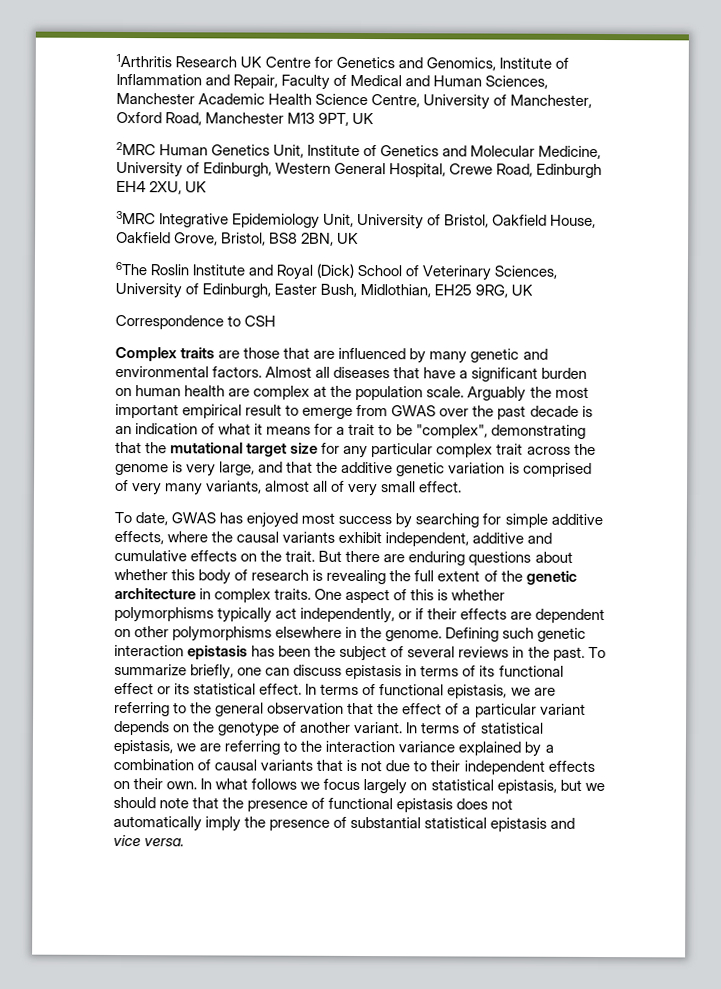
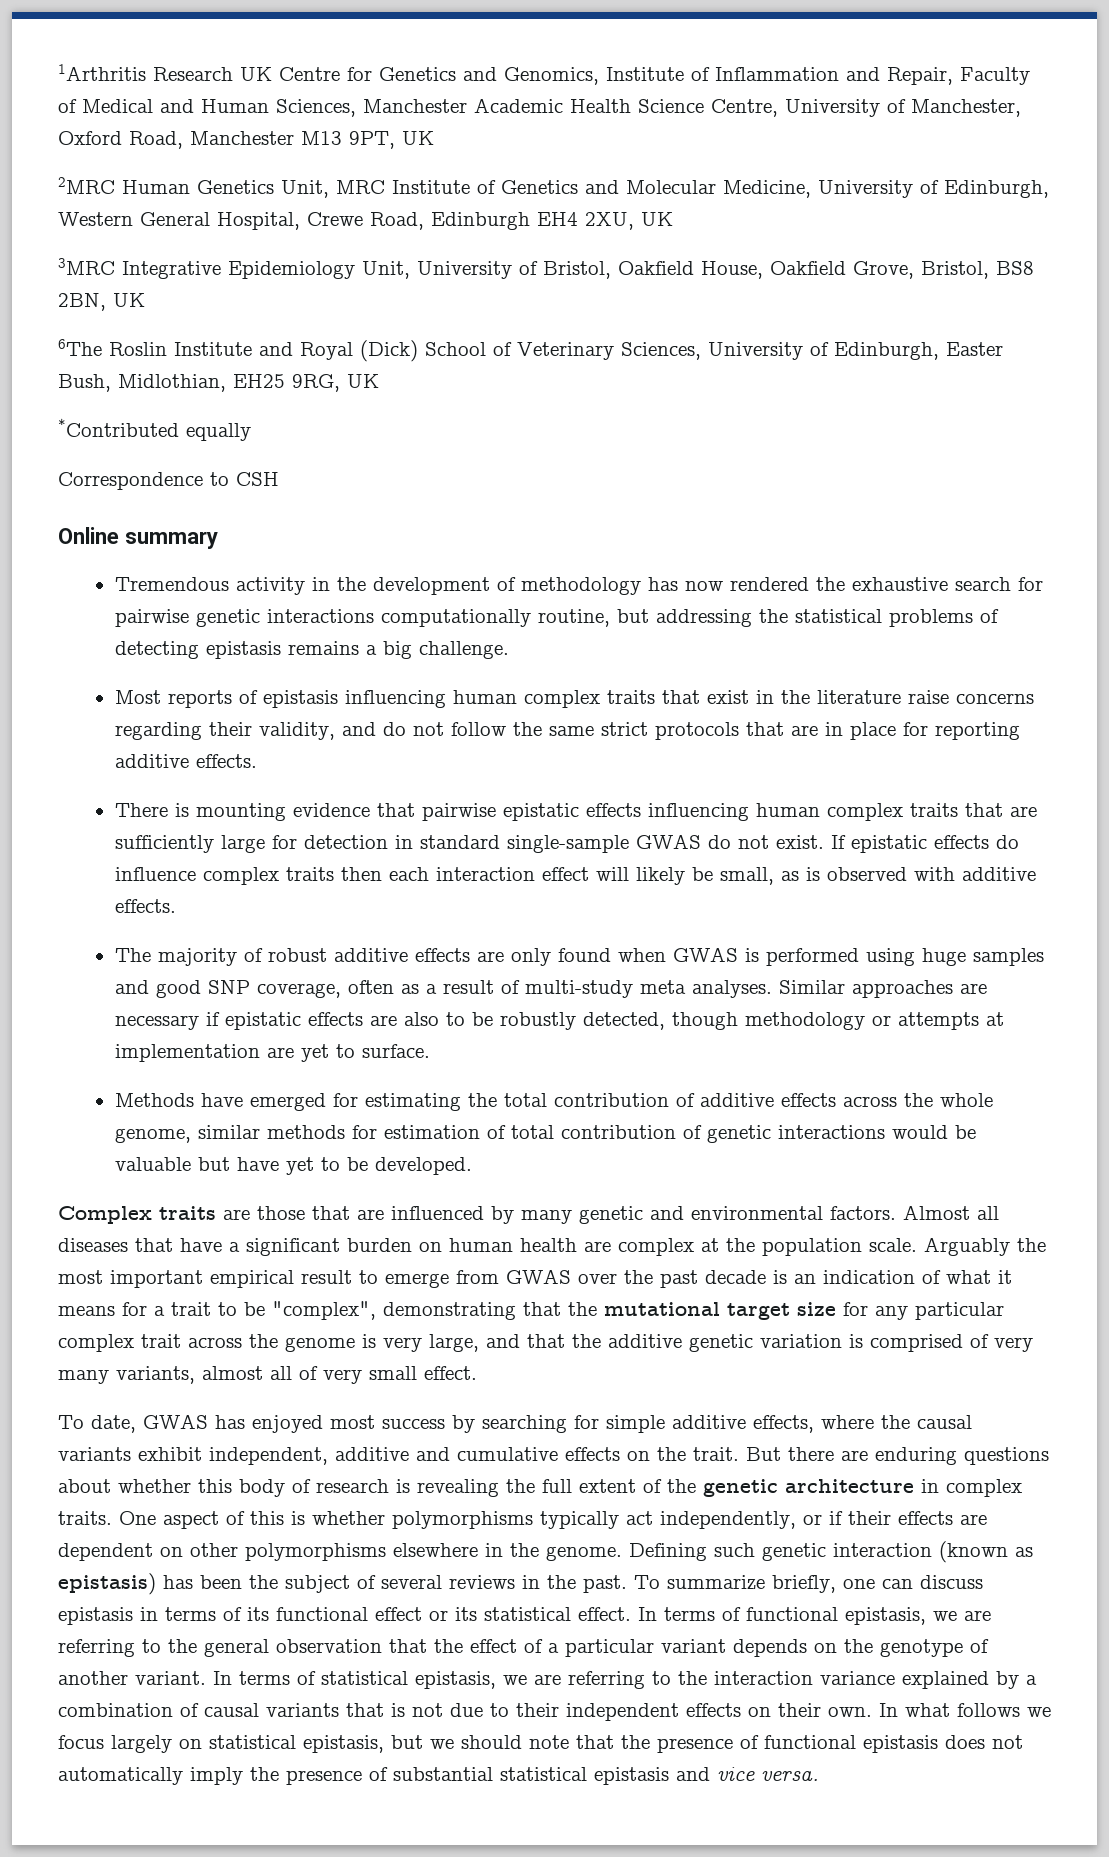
- 2MRC Human Genetics Unit, Institute of Genetics and Molecular Medicine, University of Edinburgh, Western General Hospital, Crewe Road, Edinburgh EH4 2XU, UK
+ 2MRC Human Genetics Unit, MRC Institute of Genetics and Molecular Medicine, University of Edinburgh, Western General Hospital, Crewe Road, Edinburgh EH4 2XU, UK
+ *Contributed equally
+ Online summary
+ Tremendous activity in the development of methodology has now rendered the exhaustive search for pairwise genetic interactions computationally routine, but addressing the statistical problems of detecting epistasis remains a big challenge.
+ Most reports of epistasis influencing human complex traits that exist in the literature raise concerns regarding their validity, and do not follow the same strict protocols that are in place for reporting additive effects.
+ There is mounting evidence that pairwise epistatic effects influencing human complex traits that are sufficiently large for detection in standard single-sample GWAS do not exist. If epistatic effects do influence complex traits then each interaction effect will likely be small, as is observed with additive effects.
+ The majority of robust additive effects are only found when GWAS is performed using huge samples and good SNP coverage, often as a result of multi-study meta analyses. Similar approaches are necessary if epistatic effects are also to be robustly detected, though methodology or attempts at implementation are yet to surface.
+ Methods have emerged for estimating the total contribution of additive effects across the whole genome, similar methods for estimation of total contribution of genetic interactions would be valuable but have yet to be developed.
- Defining such genetic interaction epistasis has been the subject of several reviews in the past.
+ Defining such genetic interaction (known as epistasis) has been the subject of several reviews in the past.

